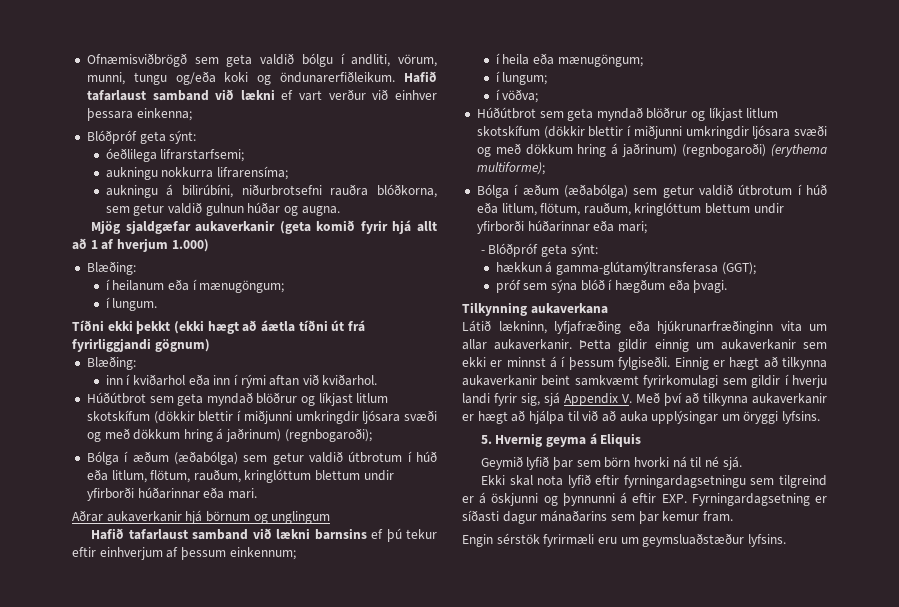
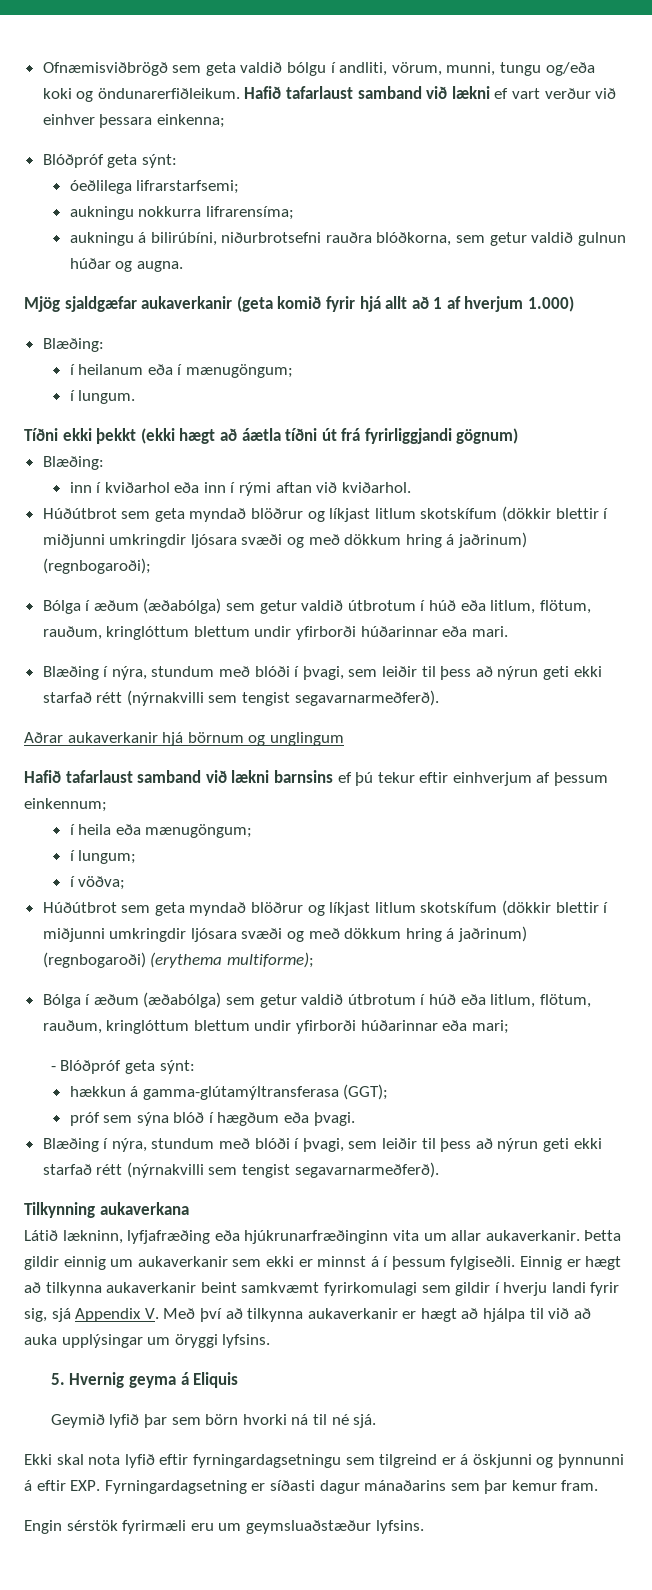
  Bólga í æðum (æðabólga) sem getur valdið útbrotum í húð eða litlum, flötum, rauðum, kringlóttum blettum undir yfirborði húðarinnar eða mari.
+ Blæðing í nýra, stundum með blóði í þvagi, sem leiðir til þess að nýrun geti ekki starfað rétt (nýrnakvilli sem tengist segavarnarmeðferð).
  próf sem sýna blóð í hægðum eða þvagi.
+ Blæðing í nýra, stundum með blóði í þvagi, sem leiðir til þess að nýrun geti ekki starfað rétt (nýrnakvilli sem tengist segavarnarmeðferð).

